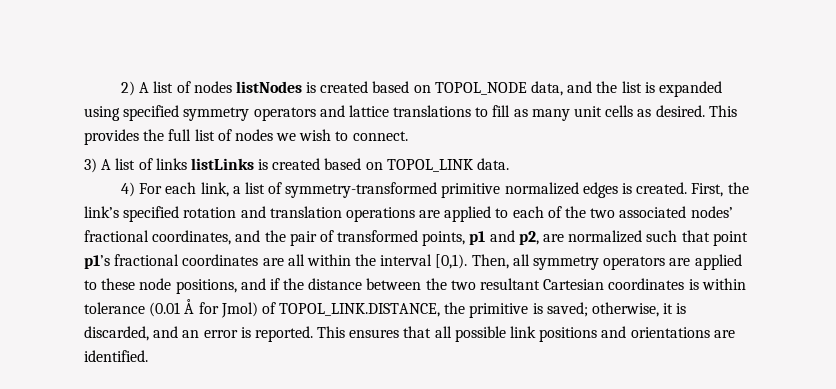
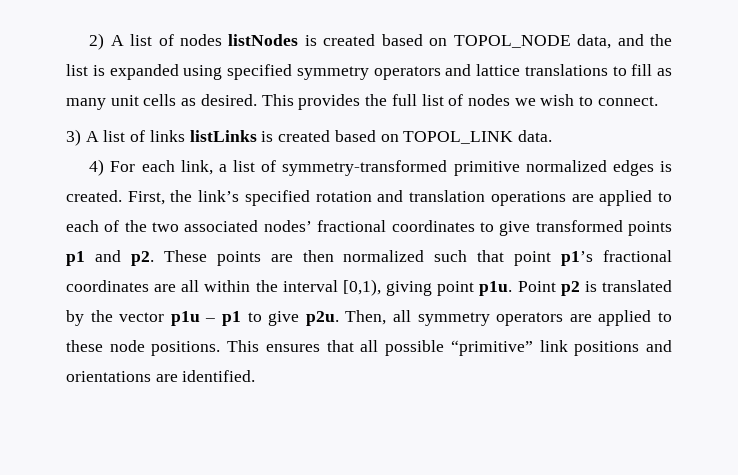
- First, the link’s specified rotation and translation operations are applied to each of the two associated nodes’ fractional coordinates, and the pair of transformed points, p1 and p2, are normalized such that point p1’s fractional coordinates are all within the interval [0,1).
+ First, the link’s specified rotation and translation operations are applied to each of the two associated nodes’ fractional coordinates to give transformed points p1 and p2. These points are then normalized such that point p1’s fractional coordinates are all within the interval [0,1), giving point p1u. Point p2 is translated by the vector p1u – p1 to give p2u.
- Then, all symmetry operators are applied to these node positions, and if the distance between the two resultant Cartesian coordinates is within tolerance (0.01 Å for Jmol) of TOPOL_LINK.DISTANCE, the primitive is saved; otherwise, it is discarded, and an error is reported.
+ Then, all symmetry operators are applied to these node positions.
- This ensures that all possible link positions and orientations are identified.
+ This ensures that all possible “primitive” link positions and orientations are identified.

